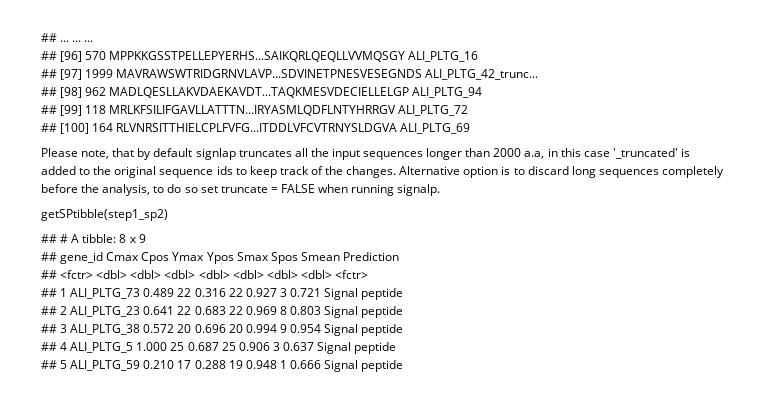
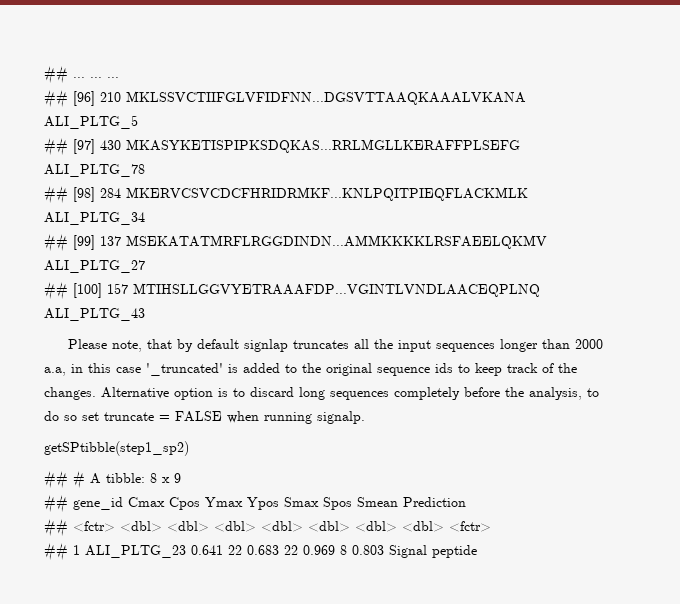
- ## [96] 570 MPPKKGSSTPELLEPYERHS...SAIKQRLQEQLLVVMQSGY ALI_PLTG_16
+ ## [96] 210 MKLSSVCTIIFGLVFIDFNN...DGSVTTAAQKAAALVKANA ALI_PLTG_5
- ## [97] 1999 MAVRAWSWTRIDGRNVLAVP...SDVINETPNESVESEGNDS ALI_PLTG_42_trunc...
+ ## [97] 430 MKASYKETISPIPKSDQKAS...RRLMGLLKERAFFPLSEFG ALI_PLTG_78
- ## [98] 962 MADLQESLLAKVDAEKAVDT...TAQKMESVDECIELLELGP ALI_PLTG_94
+ ## [98] 284 MKERVCSVCDCFHRIDRMKF...KNLPQITPIEQFLACKMLK ALI_PLTG_34
- ## [99] 118 MRLKFSILIFGAVLLATTTN...IRYASMLQDFLNTYHRRGV ALI_PLTG_72
+ ## [99] 137 MSEKATATMRFLRGGDINDN...AMMKKKKLRSFAEELQKMV ALI_PLTG_27
- ## [100] 164 RLVNRSITTHIELCPLFVFG...ITDDLVFCVTRNYSLDGVA ALI_PLTG_69
+ ## [100] 157 MTIHSLLGGVYETRAAAFDP...VGINTLVNDLAACEQPLNQ ALI_PLTG_43
- ## 1 ALI_PLTG_73 0.489 22 0.316 22 0.927 3 0.721 Signal peptide
- ## 2 ALI_PLTG_23 0.641 22 0.683 22 0.969 8 0.803 Signal peptide
+ ## 1 ALI_PLTG_23 0.641 22 0.683 22 0.969 8 0.803 Signal peptide
- ## 3 ALI_PLTG_38 0.572 20 0.696 20 0.994 9 0.954 Signal peptide
- ## 4 ALI_PLTG_5 1.000 25 0.687 25 0.906 3 0.637 Signal peptide
- ## 5 ALI_PLTG_59 0.210 17 0.288 19 0.948 1 0.666 Signal peptide

